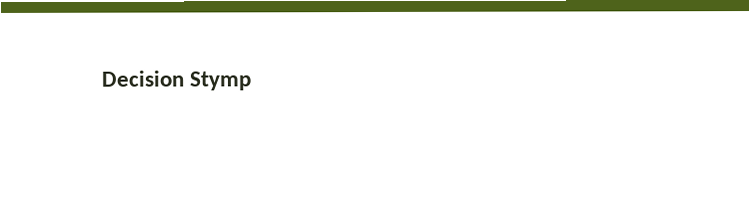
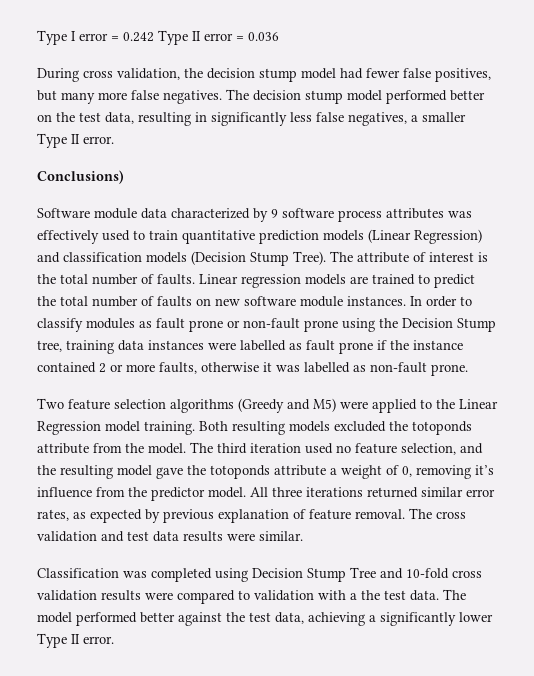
- Decision Stymp
+ Type I error = 0.242 Type II error = 0.036
+ During cross validation, the decision stump model had fewer false positives, but many more false negatives. The decision stump model performed better on the test data, resulting in significantly less false negatives, a smaller Type II error.
+ Conclusions)
+ Software module data characterized by 9 software process attributes was effectively used to train quantitative prediction models (Linear Regression) and classification models (Decision Stump Tree). The attribute of interest is the total number of faults. Linear regression models are trained to predict the total number of faults on new software module instances. In order to classify modules as fault prone or non-fault prone using the Decision Stump tree, training data instances were labelled as fault prone if the instance contained 2 or more faults, otherwise it was labelled as non-fault prone.
+ Two feature selection algorithms (Greedy and M5) were applied to the Linear Regression model training. Both resulting models excluded the totoponds attribute from the model. The third iteration used no feature selection, and the resulting model gave the totoponds attribute a weight of 0, removing it’s influence from the predictor model. All three iterations returned similar error rates, as expected by previous explanation of feature removal. The cross validation and test data results were similar.
+ Classification was completed using Decision Stump Tree and 10-fold cross validation results were compared to validation with a the test data. The model performed better against the test data, achieving a significantly lower Type II error.

